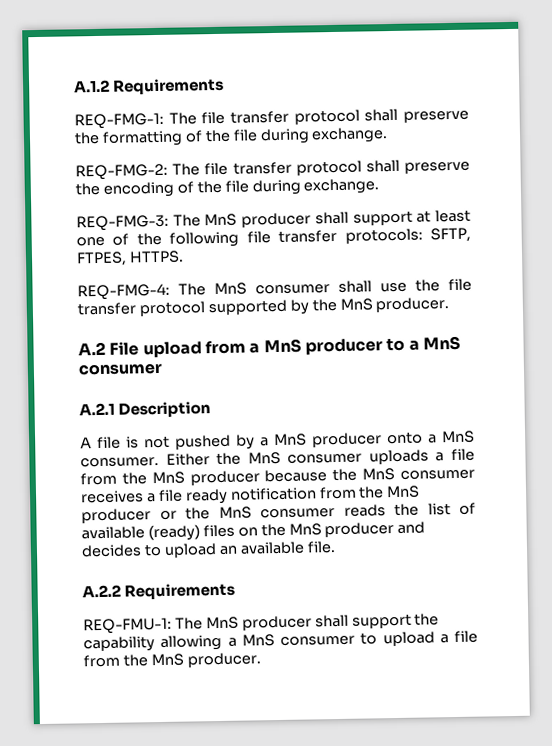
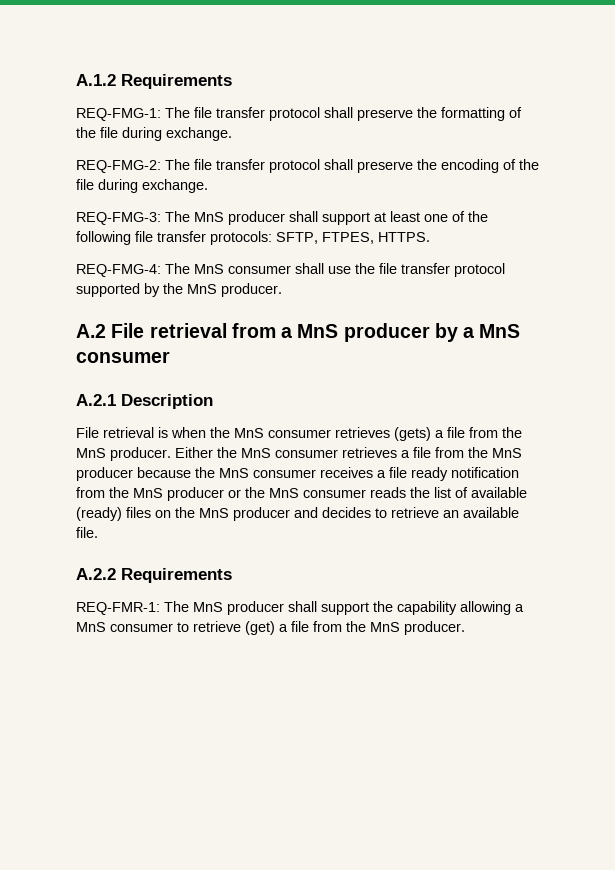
- A.2 File upload from a MnS producer to a MnS consumer
+ A.2 File retrieval from a MnS producer by a MnS consumer
- A file is not pushed by a MnS producer onto a MnS consumer.
+ File retrieval is when the MnS consumer retrieves (gets) a file from the MnS producer.
- Either the MnS consumer uploads a file from the MnS producer because the MnS consumer receives a file ready notification from the MnS producer or the MnS consumer reads the list of available (ready) files on the MnS producer and decides to upload an available file.
+ Either the MnS consumer retrieves a file from the MnS producer because the MnS consumer receives a file ready notification from the MnS producer or the MnS consumer reads the list of available (ready) files on the MnS producer and decides to retrieve an available file.
- REQ-FMU-1: The MnS producer shall support the capability allowing a MnS consumer to upload a file from the MnS producer.
+ REQ-FMR-1: The MnS producer shall support the capability allowing a MnS consumer to retrieve (get) a file from the MnS producer.

